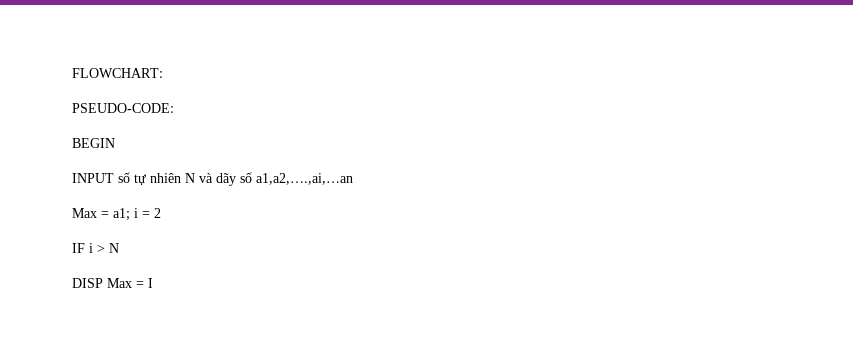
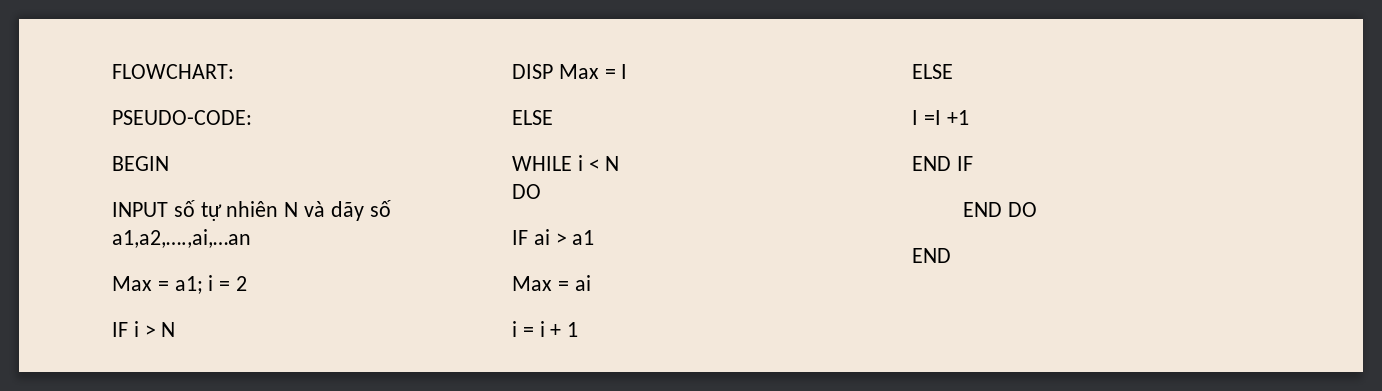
  DISP Max = I
+ ELSE
+ WHILE i < N
+ DO
+ IF ai > a1
+ Max = ai
+ i = i + 1
+ ELSE
+ I =I +1
+ END IF
+ END DO
+ END

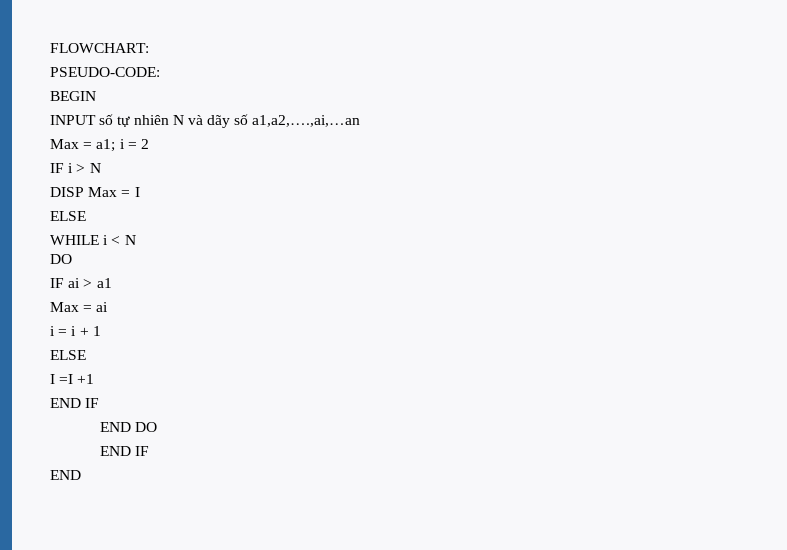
  END DO
+ END IF

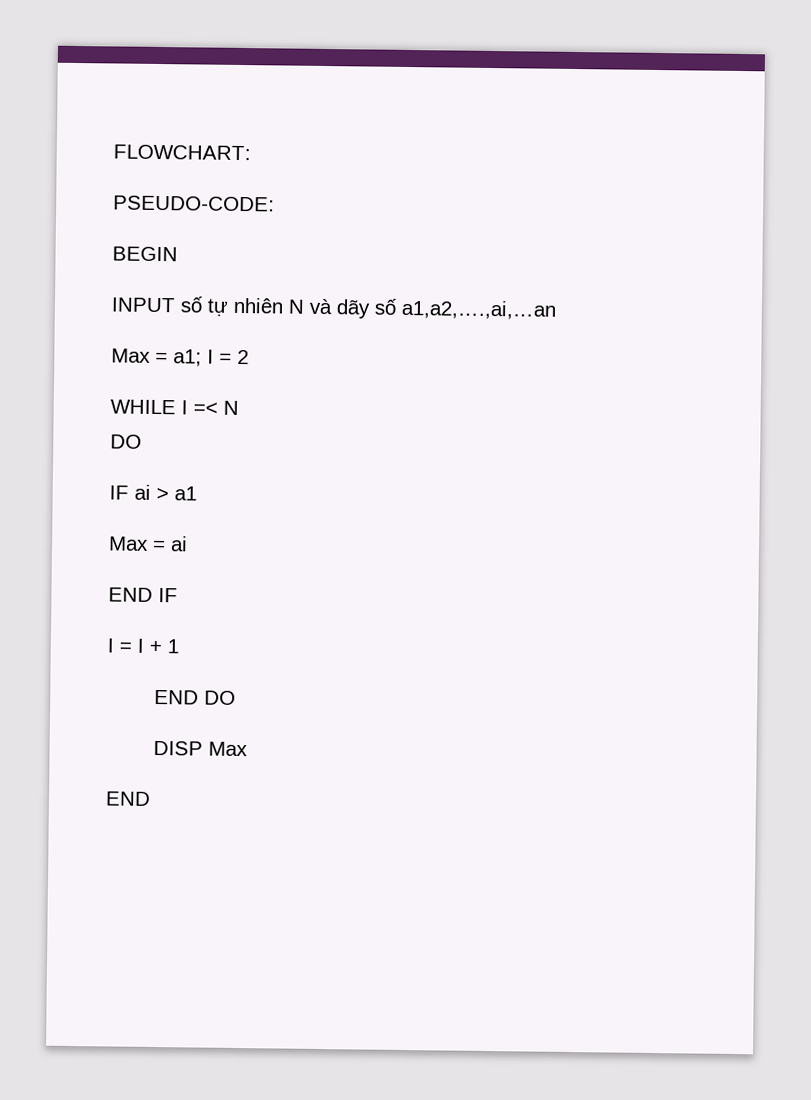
- Max = a1; i = 2
+ Max = a1; I = 2
- IF i > N
- DISP Max = I
- ELSE
- WHILE i < N
+ WHILE I =< N
- i = i + 1
- ELSE
- I =I +1
  END IF
+ I = I + 1
  END DO
- END IF
+ DISP Max

